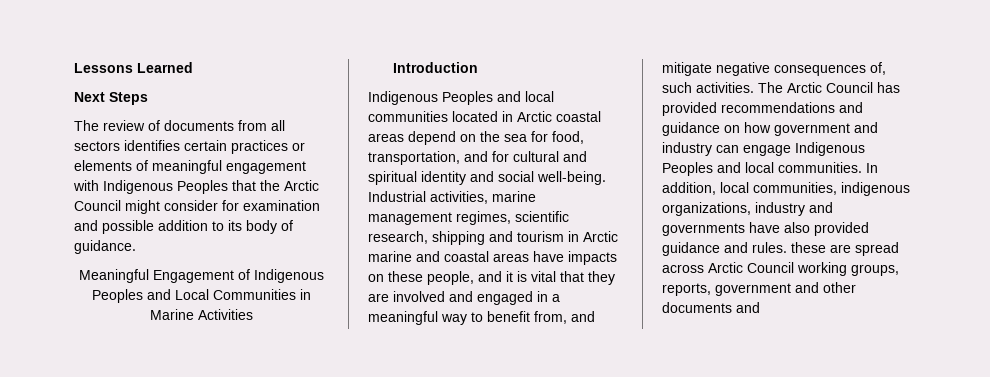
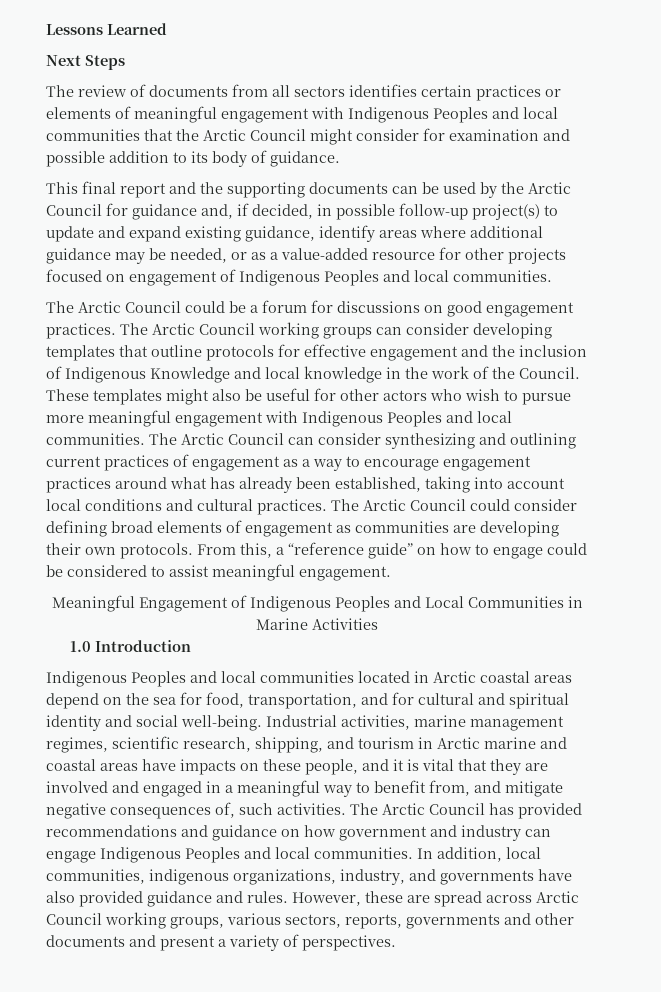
- The review of documents from all sectors identifies certain practices or elements of meaningful engagement with Indigenous Peoples that the Arctic Council might consider for examination and possible addition to its body of guidance.
+ The review of documents from all sectors identifies certain practices or elements of meaningful engagement with Indigenous Peoples and local communities that the Arctic Council might consider for examination and possible addition to its body of guidance.
+ This final report and the supporting documents can be used by the Arctic Council for guidance and, if decided, in possible follow-up project(s) to update and expand existing guidance, identify areas where additional guidance may be needed, or as a value-added resource for other projects focused on engagement of Indigenous Peoples and local communities.
+ The Arctic Council could be a forum for discussions on good engagement practices. The Arctic Council working groups can consider developing templates that outline protocols for effective engagement and the inclusion of Indigenous Knowledge and local knowledge in the work of the Council. These templates might also be useful for other actors who wish to pursue more meaningful engagement with Indigenous Peoples and local communities. The Arctic Council can consider synthesizing and outlining current practices of engagement as a way to encourage engagement practices around what has already been established, taking into account local conditions and cultural practices. The Arctic Council could consider defining broad elements of engagement as communities are developing their own protocols. From this, a “reference guide” on how to engage could be considered to assist meaningful engagement.
- Introduction
+ 1.0 Introduction
- Industrial activities, marine management regimes, scientific research, shipping and tourism in Arctic marine and coastal areas have impacts on these people, and it is vital that they are involved and engaged in a meaningful way to benefit from, and mitigate negative consequences of, such activities.
+ Industrial activities, marine management regimes, scientific research, shipping, and tourism in Arctic marine and coastal areas have impacts on these people, and it is vital that they are involved and engaged in a meaningful way to benefit from, and mitigate negative consequences of, such activities.
- In addition, local communities, indigenous organizations, industry and governments have also provided guidance and rules. these are spread across Arctic Council working groups, reports, government and other documents and
+ In addition, local communities, indigenous organizations, industry, and governments have also provided guidance and rules. However, these are spread across Arctic Council working groups, various sectors, reports, governments and other documents and present a variety of perspectives.

